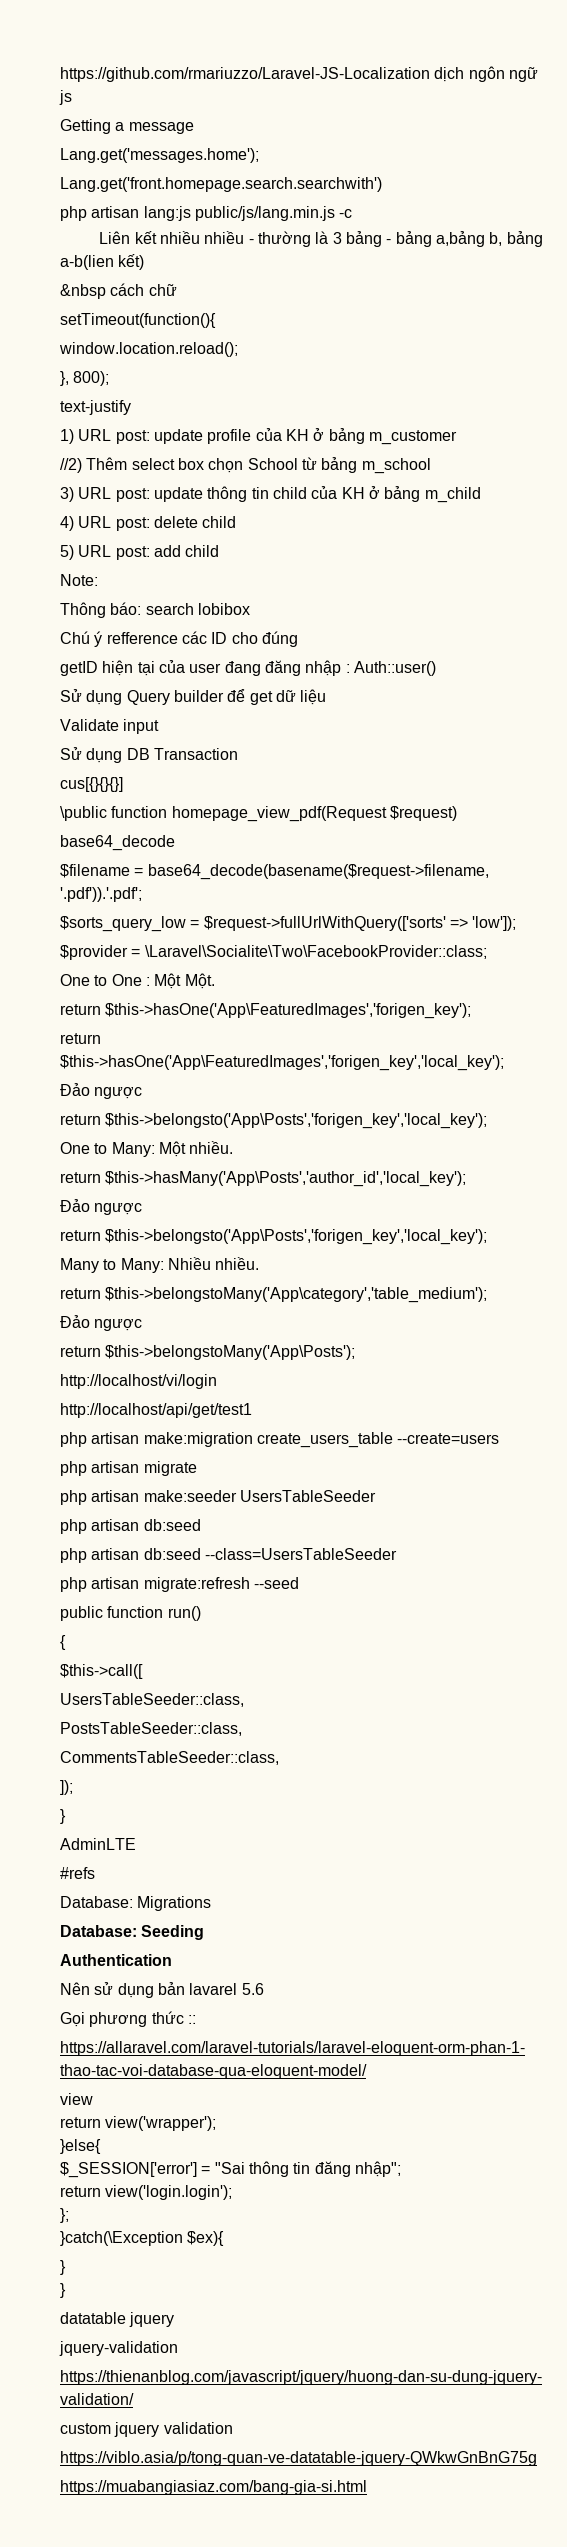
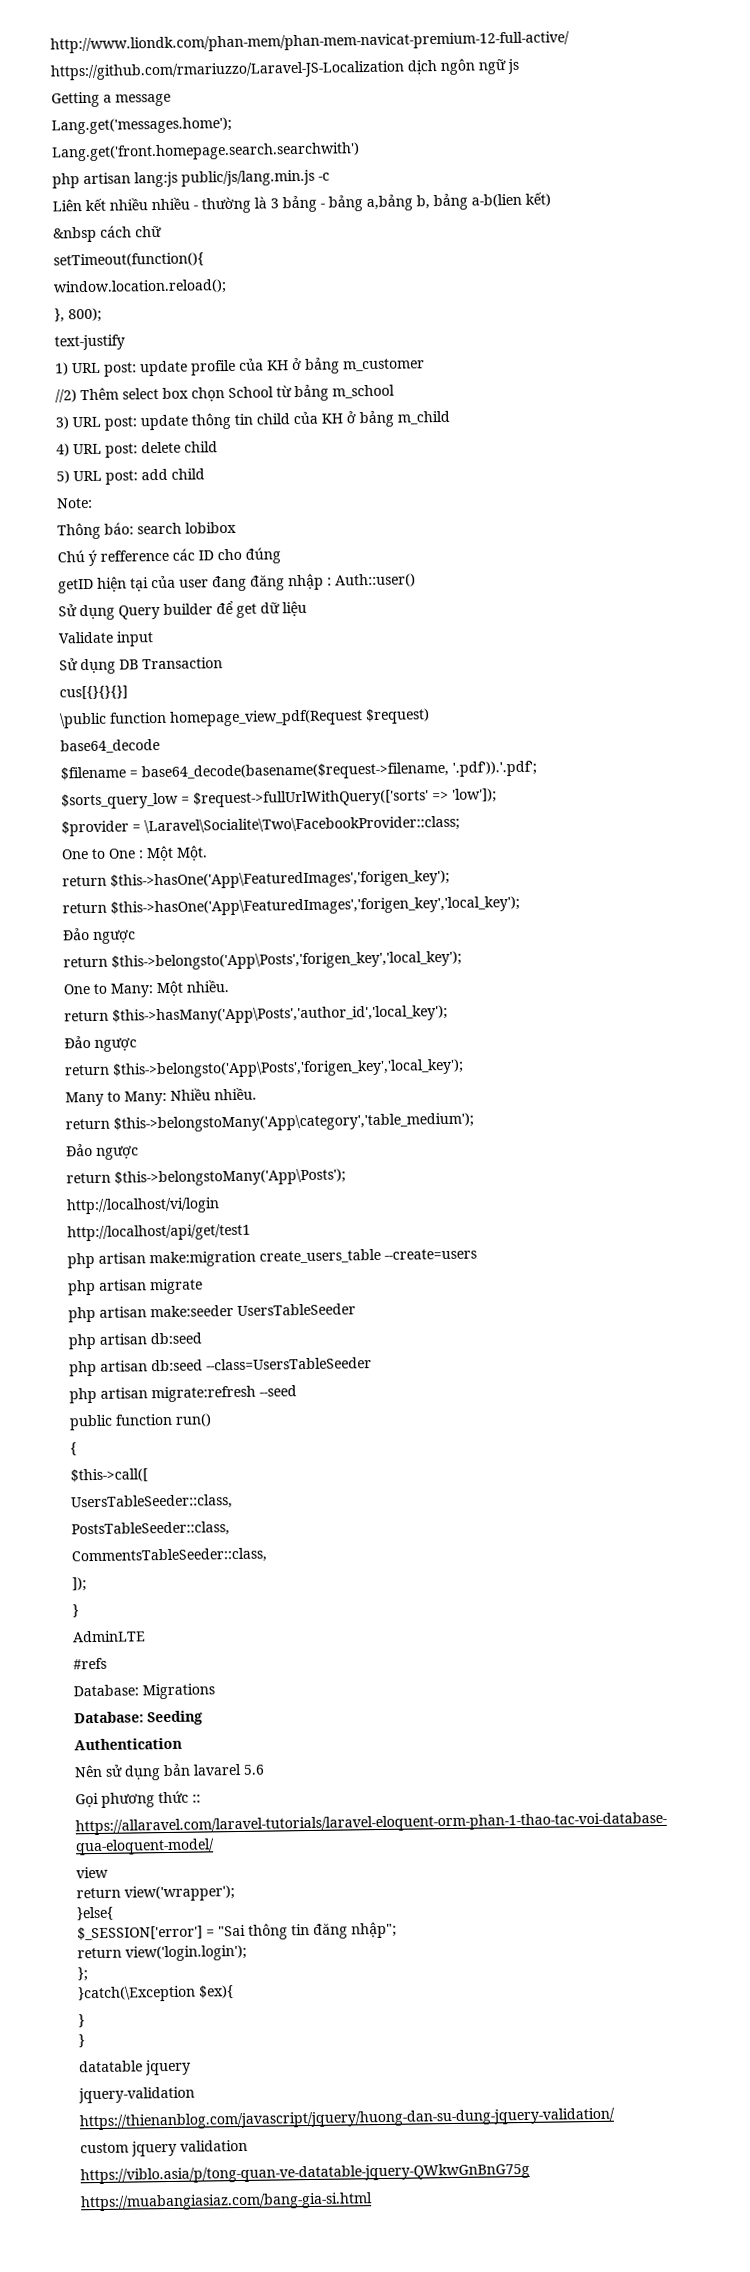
+ http://www.liondk.com/phan-mem/phan-mem-navicat-premium-12-full-active/

